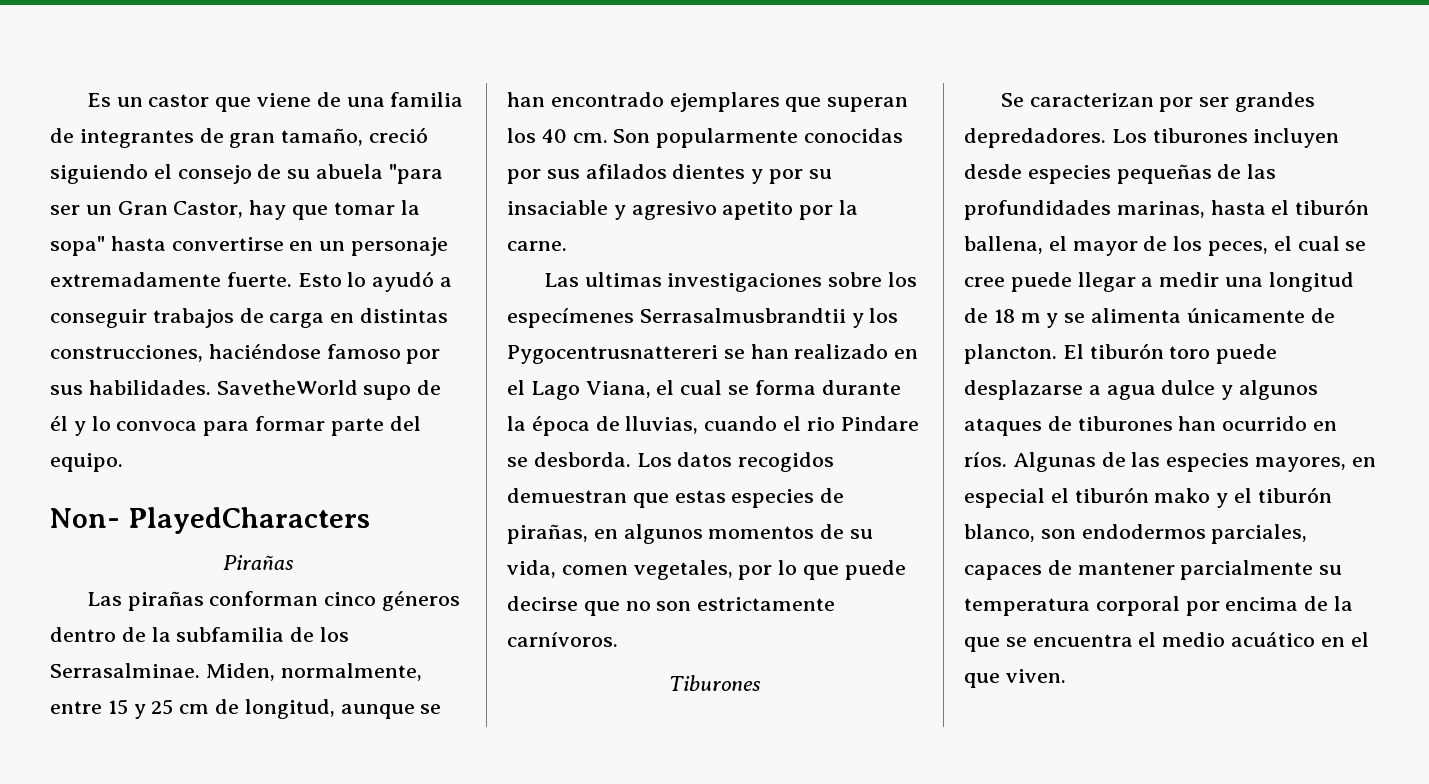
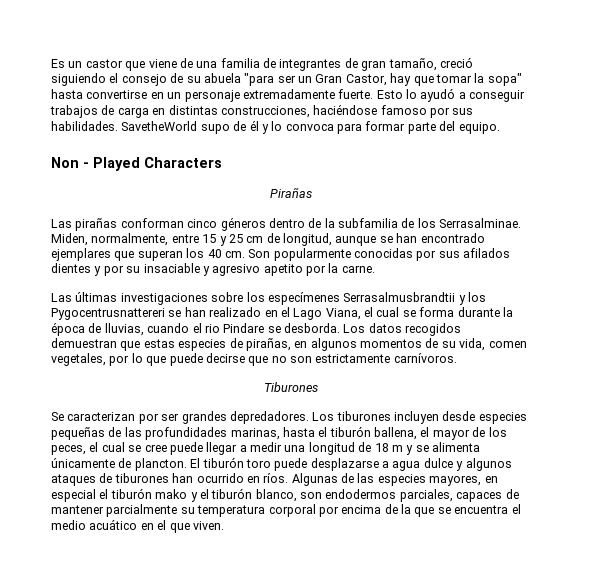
- Non- PlayedCharacters
+ Non - Played Characters
- Las ultimas investigaciones sobre los especímenes Serrasalmusbrandtii y los Pygocentrusnattereri se han realizado en el Lago Viana, el cual se forma durante la época de lluvias, cuando el rio Pindare se desborda.
+ Las últimas investigaciones sobre los especímenes Serrasalmusbrandtii y los Pygocentrusnattereri se han realizado en el Lago Viana, el cual se forma durante la época de lluvias, cuando el rio Pindare se desborda.

